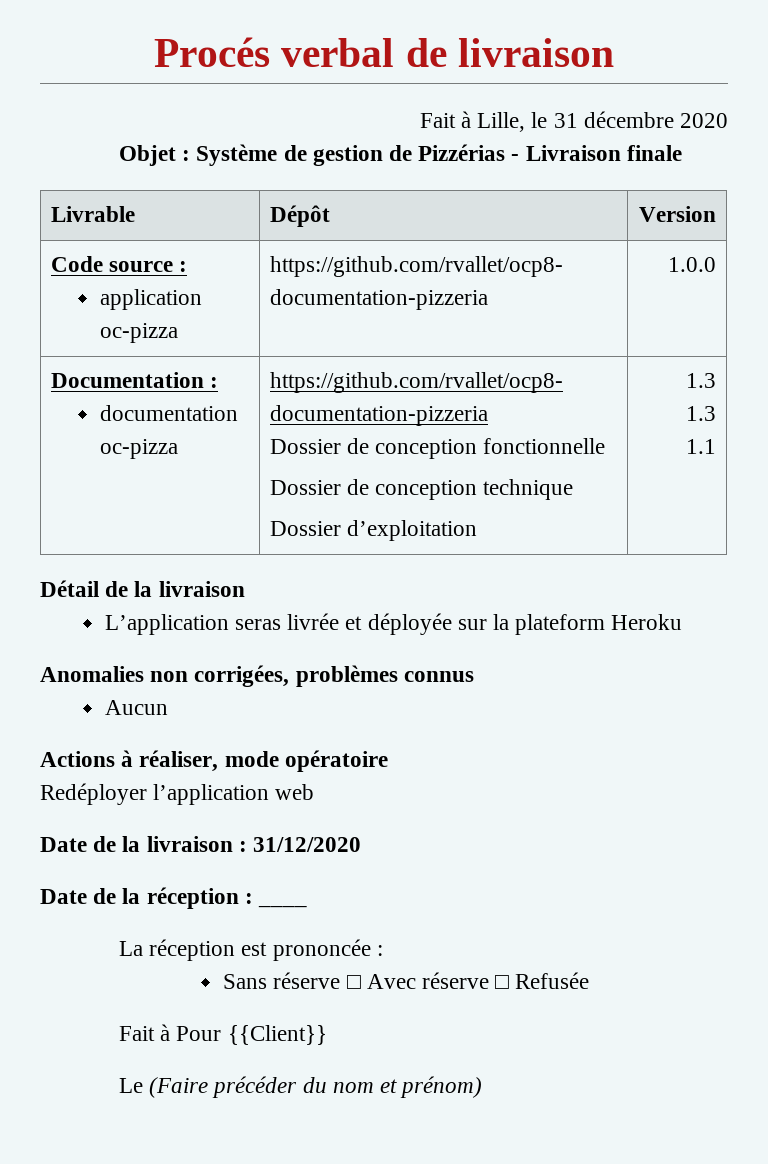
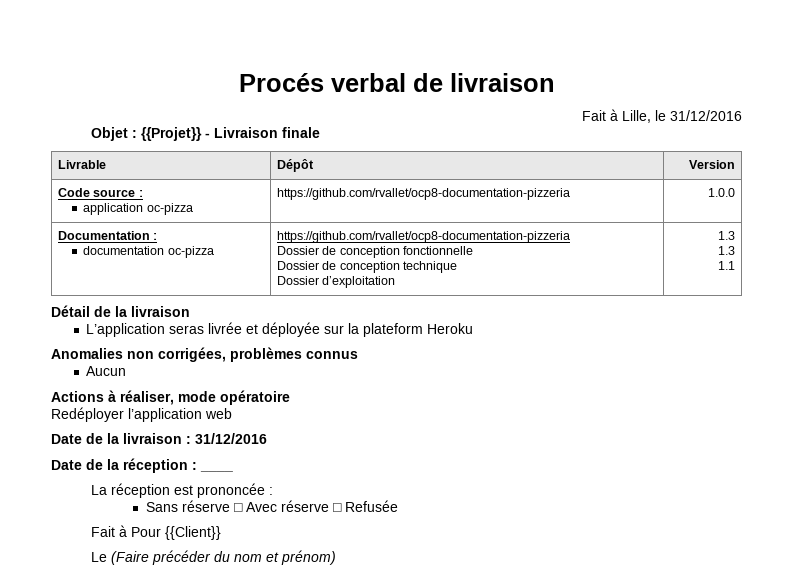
- Fait à Lille, le 31 décembre 2020
+ Fait à Lille, le 31/12/2016
- Objet : Système de gestion de Pizzérias - Livraison finale
+ Objet : {{Projet}} - Livraison finale
- Date de la livraison : 31/12/2020
+ Date de la livraison : 31/12/2016

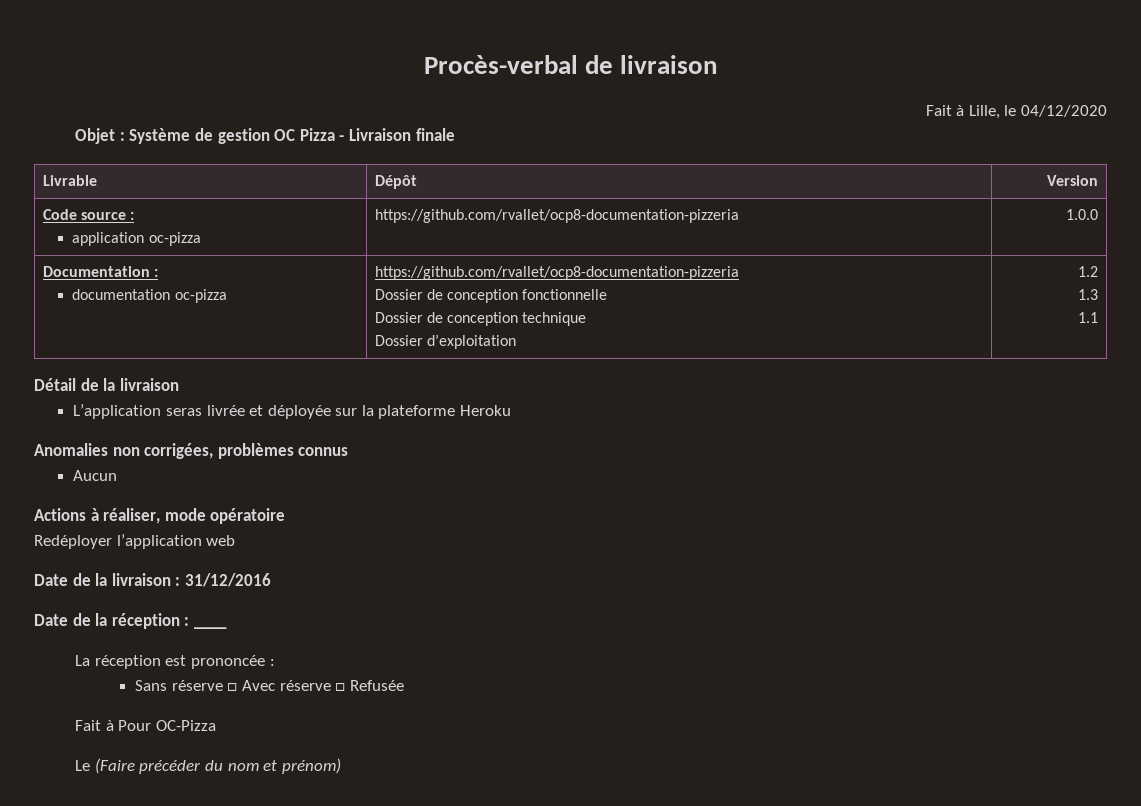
- Procés verbal de livraison
+ Procès-verbal de livraison
- Fait à Lille, le 31/12/2016
+ Fait à Lille, le 04/12/2020
- Objet : {{Projet}} - Livraison finale
+ Objet : Système de gestion OC Pizza - Livraison finale
  Documentation :
  documentation oc-pizza | https://github.com/rvallet/ocp8-documentation-pizzeria
  Dossier de conception fonctionnelle
  Dossier de conception technique
- Dossier d’exploitation | 1.3
+ Dossier d’exploitation | 1.2
- L’application seras livrée et déployée sur la plateform Heroku
+ L’application seras livrée et déployée sur la plateforme Heroku
- Fait à Pour {{Client}}
+ Fait à Pour OC-Pizza

